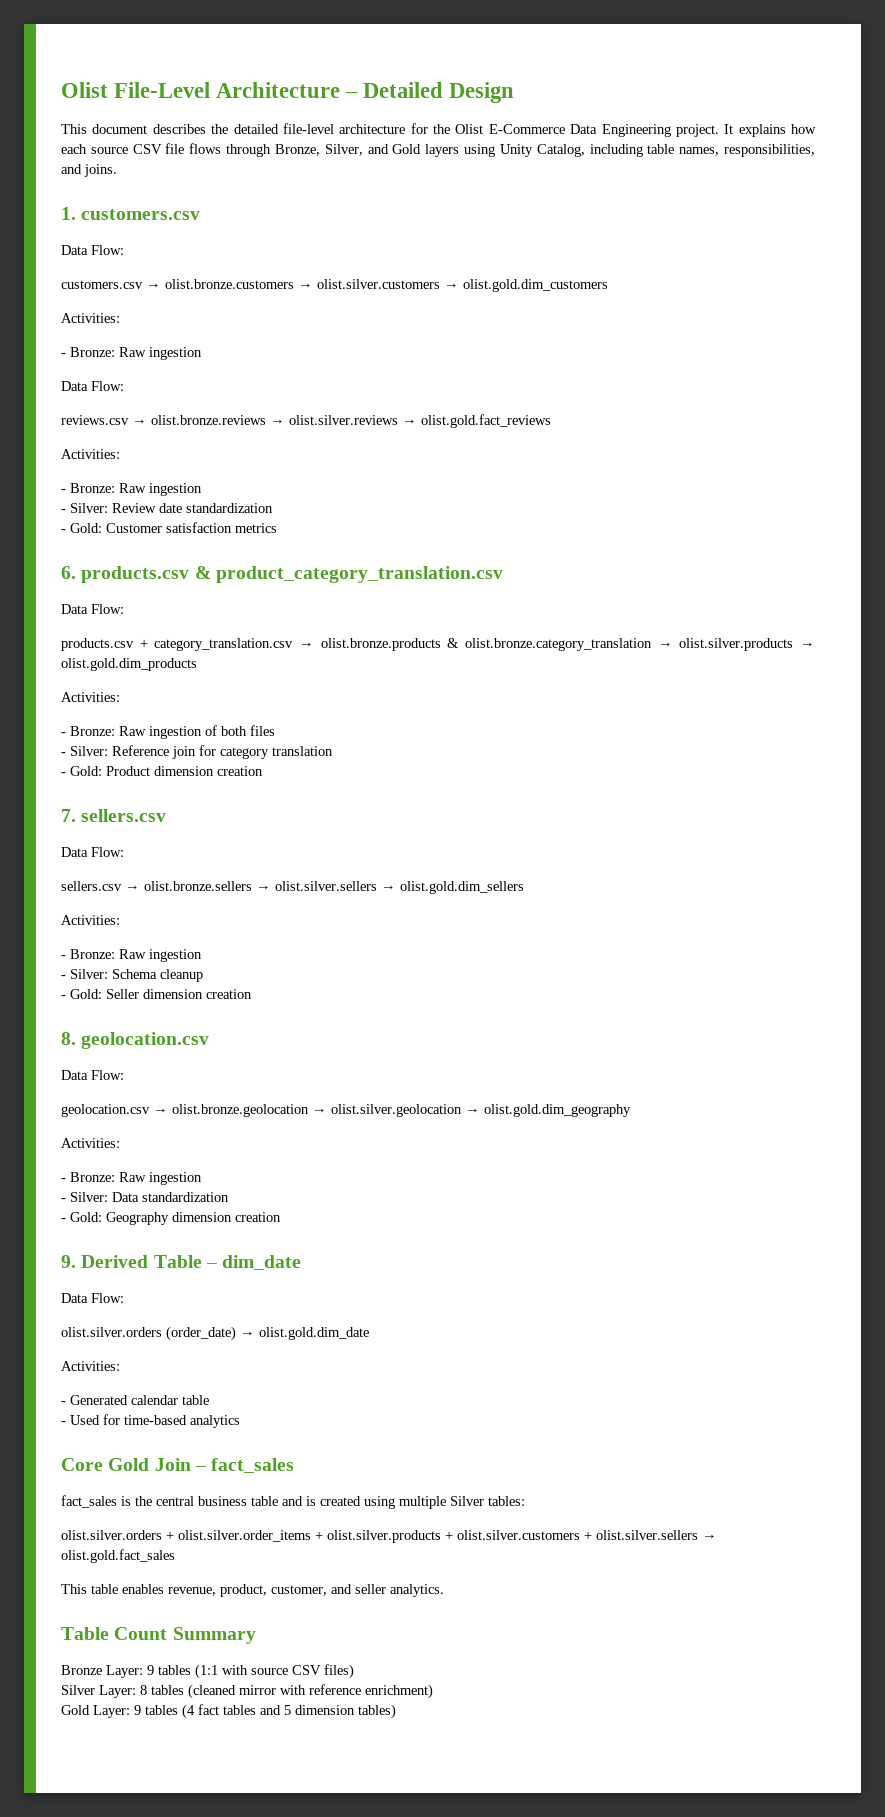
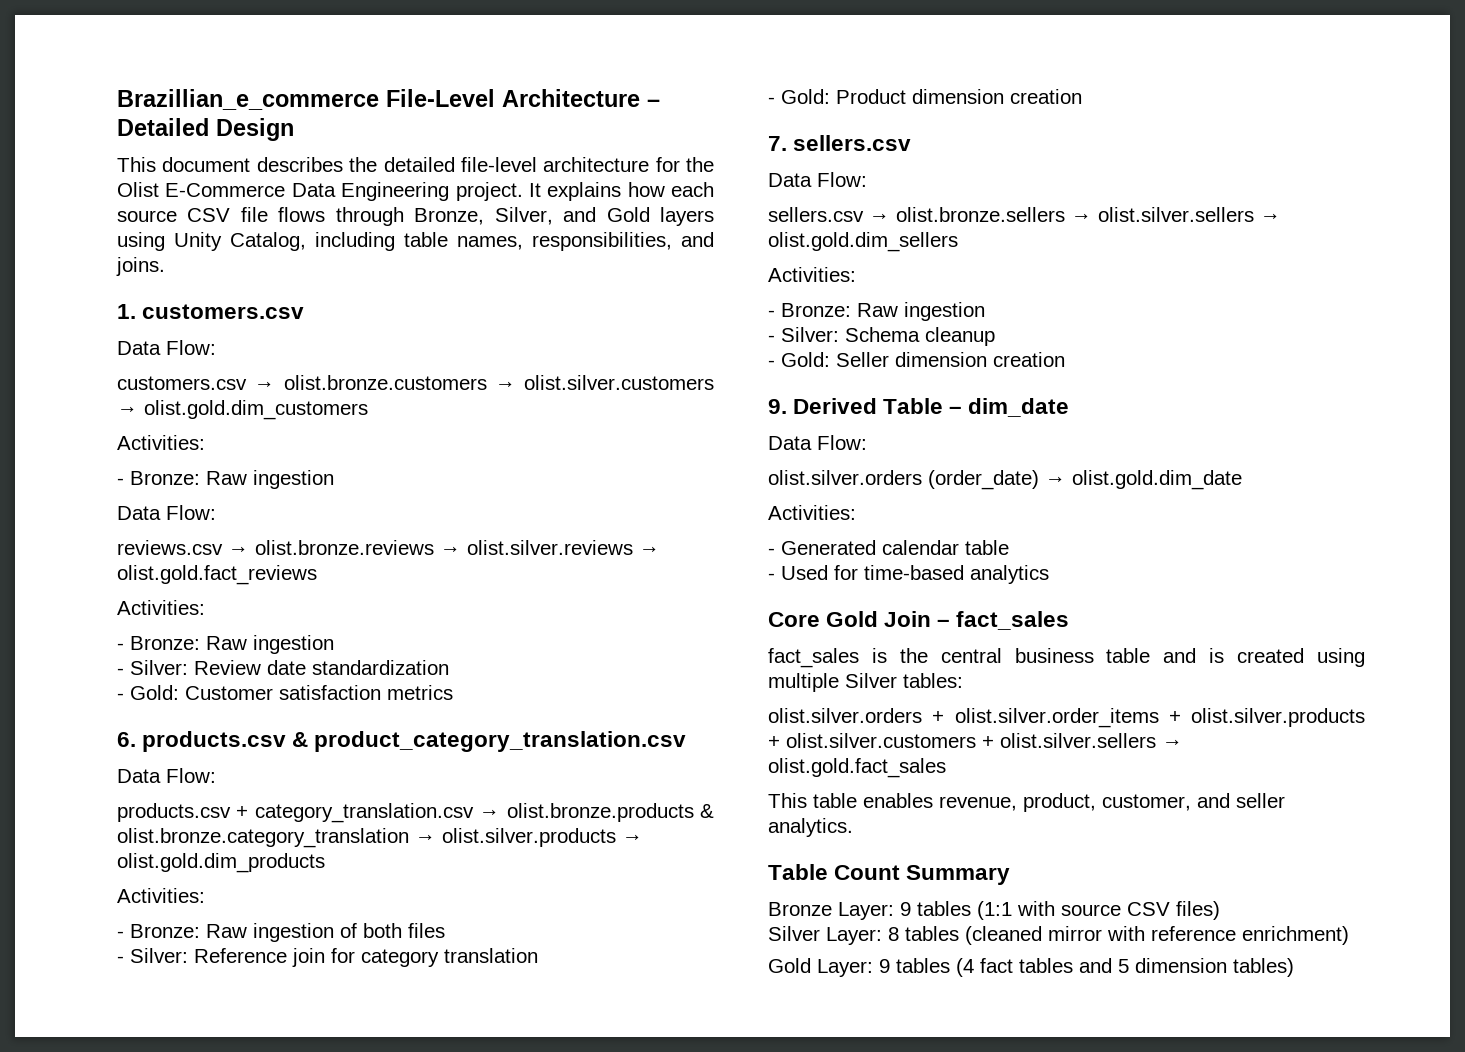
- Olist File-Level Architecture – Detailed Design
+ Brazillian_e_commerce File-Level Architecture – Detailed Design
- 8. geolocation.csv
- Data Flow:
- geolocation.csv → olist.bronze.geolocation → olist.silver.geolocation → olist.gold.dim_geography
- Activities:
- - Bronze: Raw ingestion
- - Silver: Data standardization
- - Gold: Geography dimension creation

